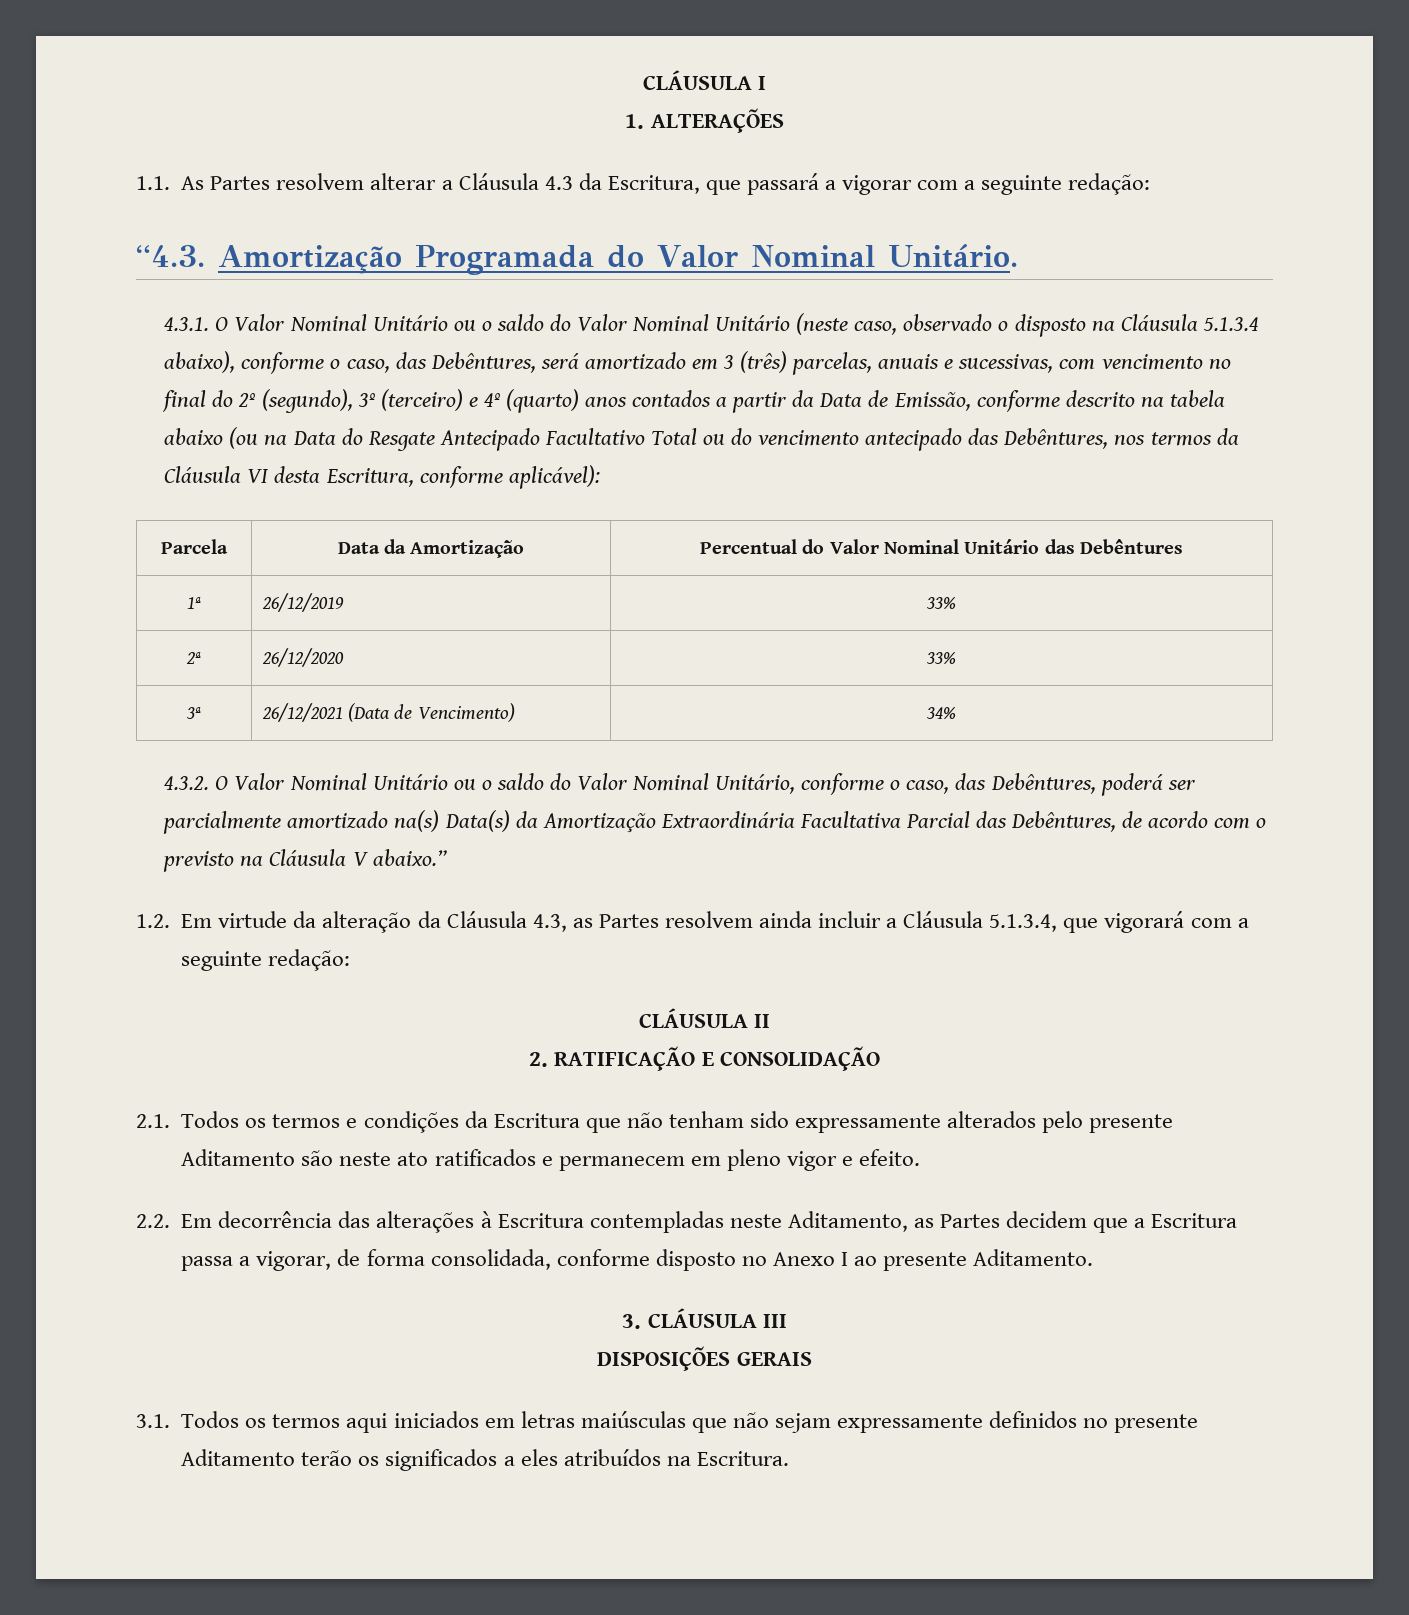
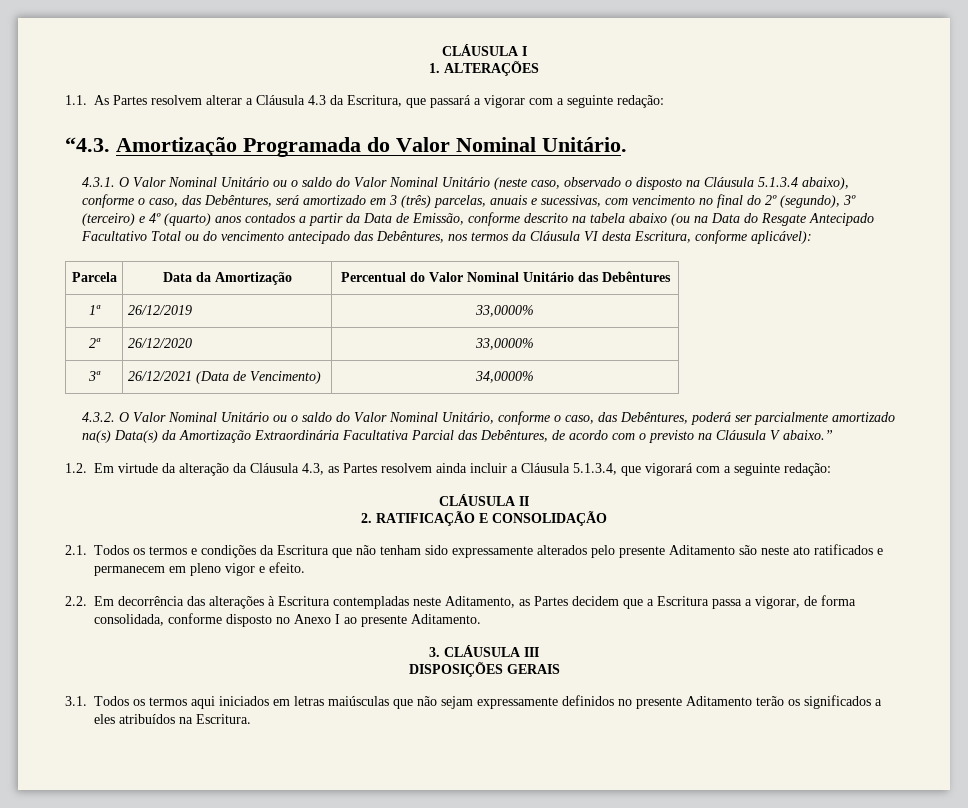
- 1ª | 26/12/2019 | 33%
+ 1ª | 26/12/2019 | 33,0000%
- 2ª | 26/12/2020 | 33%
+ 2ª | 26/12/2020 | 33,0000%
- 3ª | 26/12/2021 (Data de Vencimento) | 34%
+ 3ª | 26/12/2021 (Data de Vencimento) | 34,0000%

